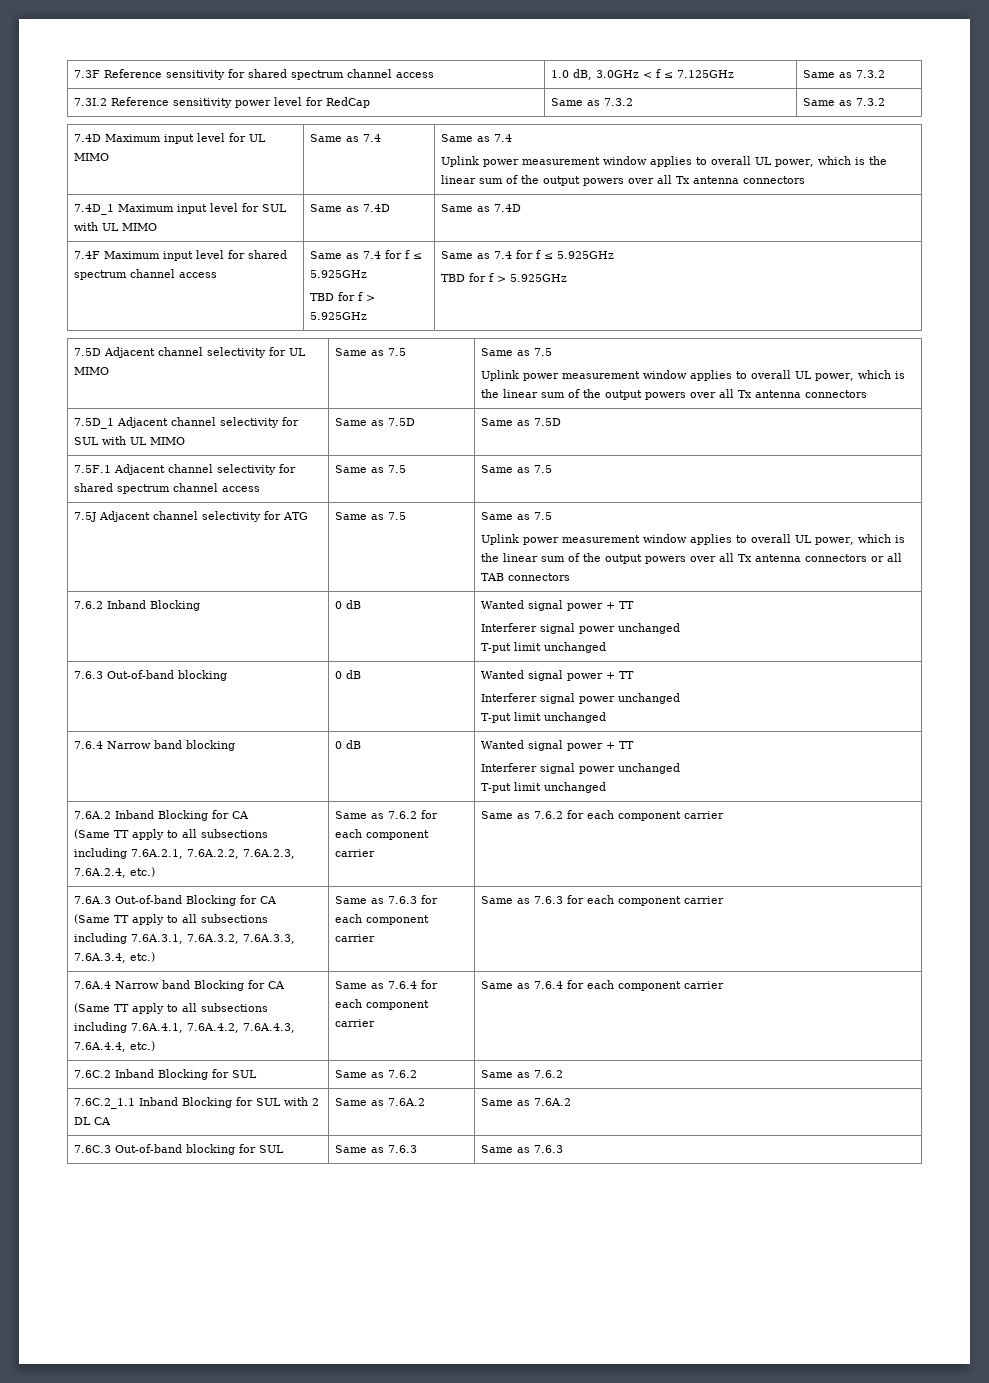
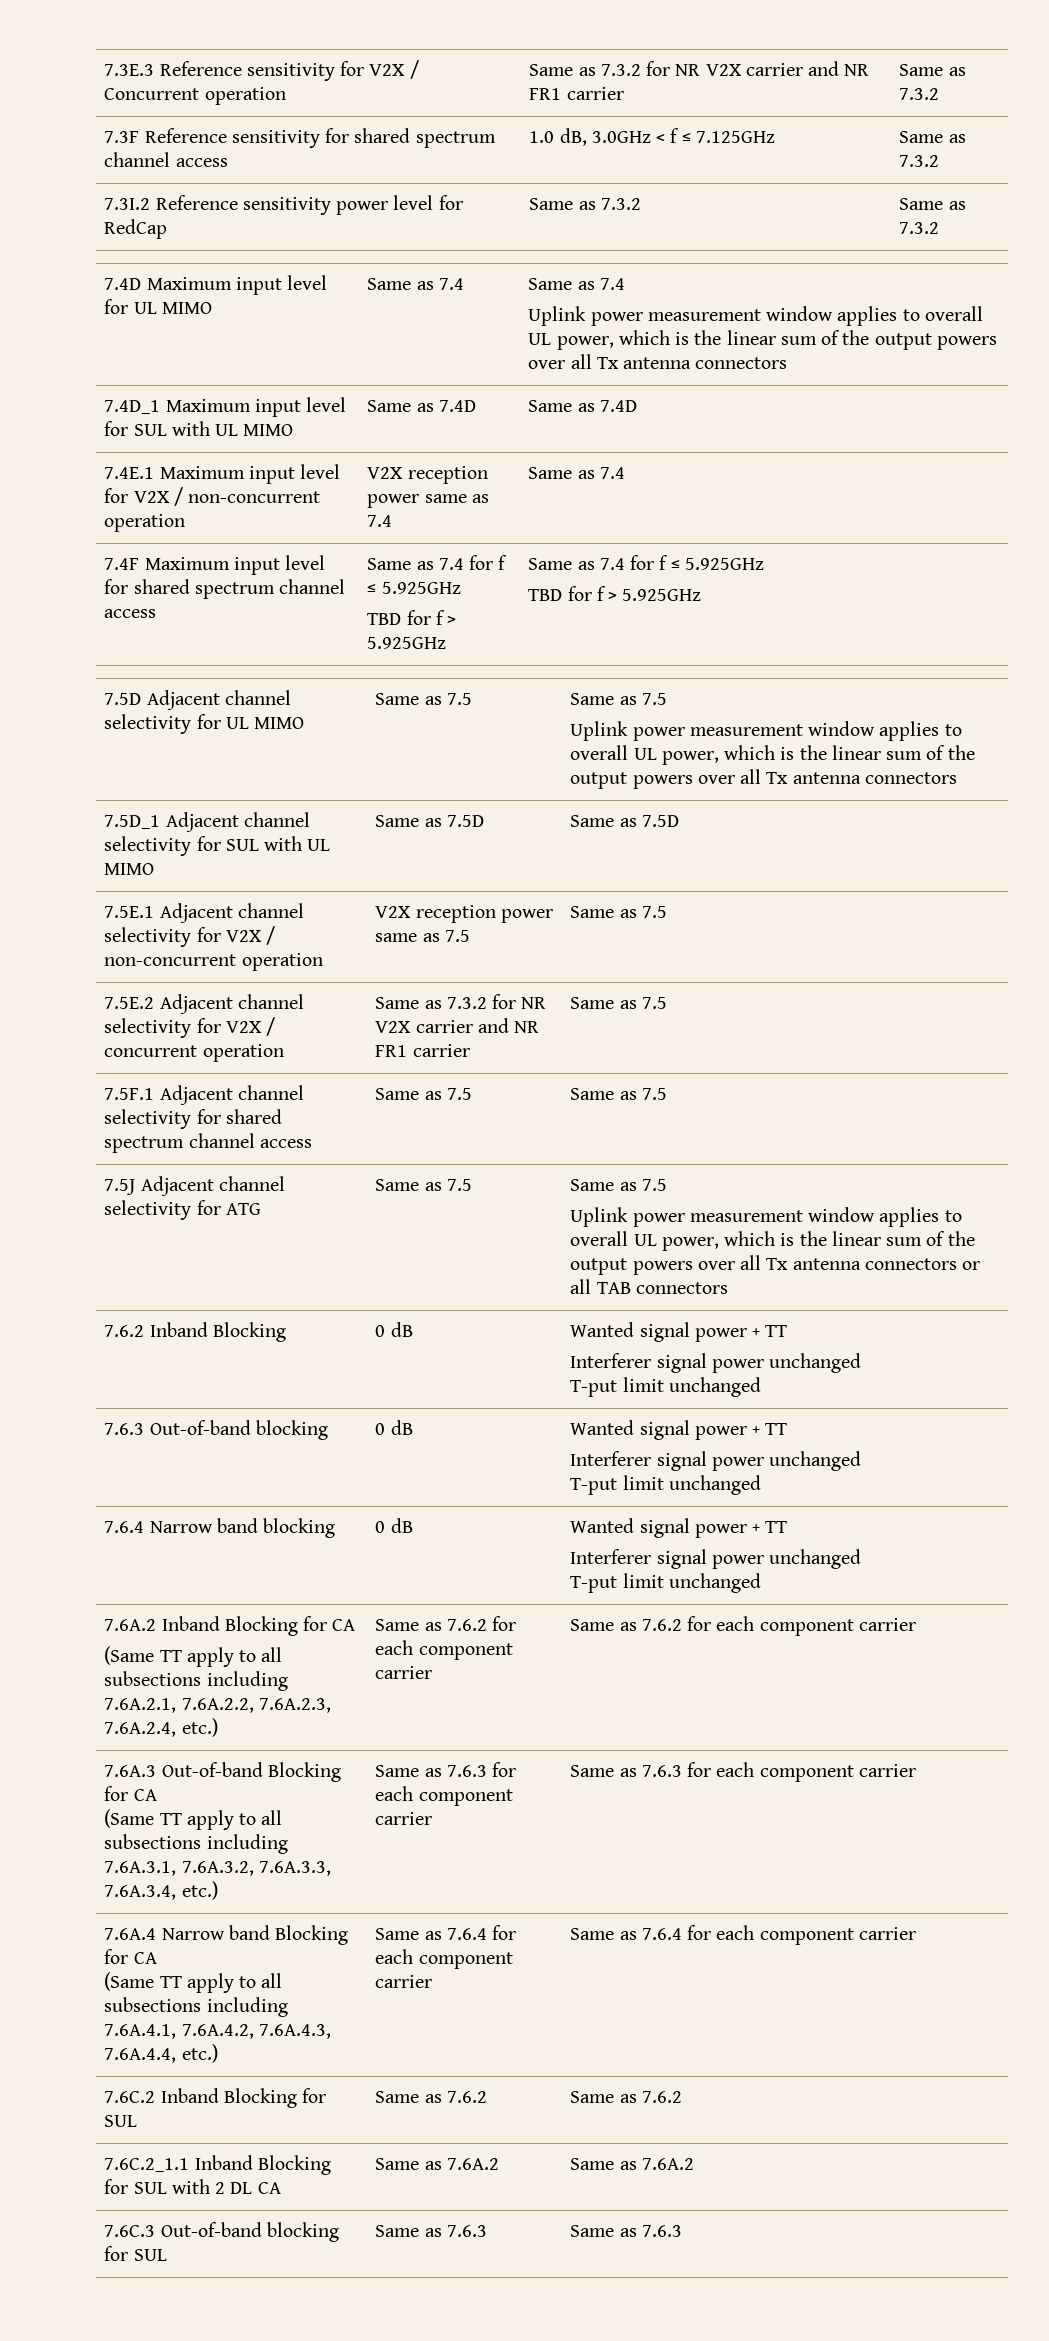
+ 7.3E.3 Reference sensitivity for V2X / Concurrent operation | Same as 7.3.2 for NR V2X carrier and NR FR1 carrier | Same as 7.3.2
+ 7.4E.1 Maximum input level for V2X / non-concurrent operation | V2X reception power same as 7.4 | Same as 7.4
+ 7.5E.1 Adjacent channel selectivity for V2X / non-concurrent operation | V2X reception power same as 7.5 | Same as 7.5
+ 7.5E.2 Adjacent channel selectivity for V2X / concurrent operation | Same as 7.3.2 for NR V2X carrier and NR FR1 carrier | Same as 7.5

